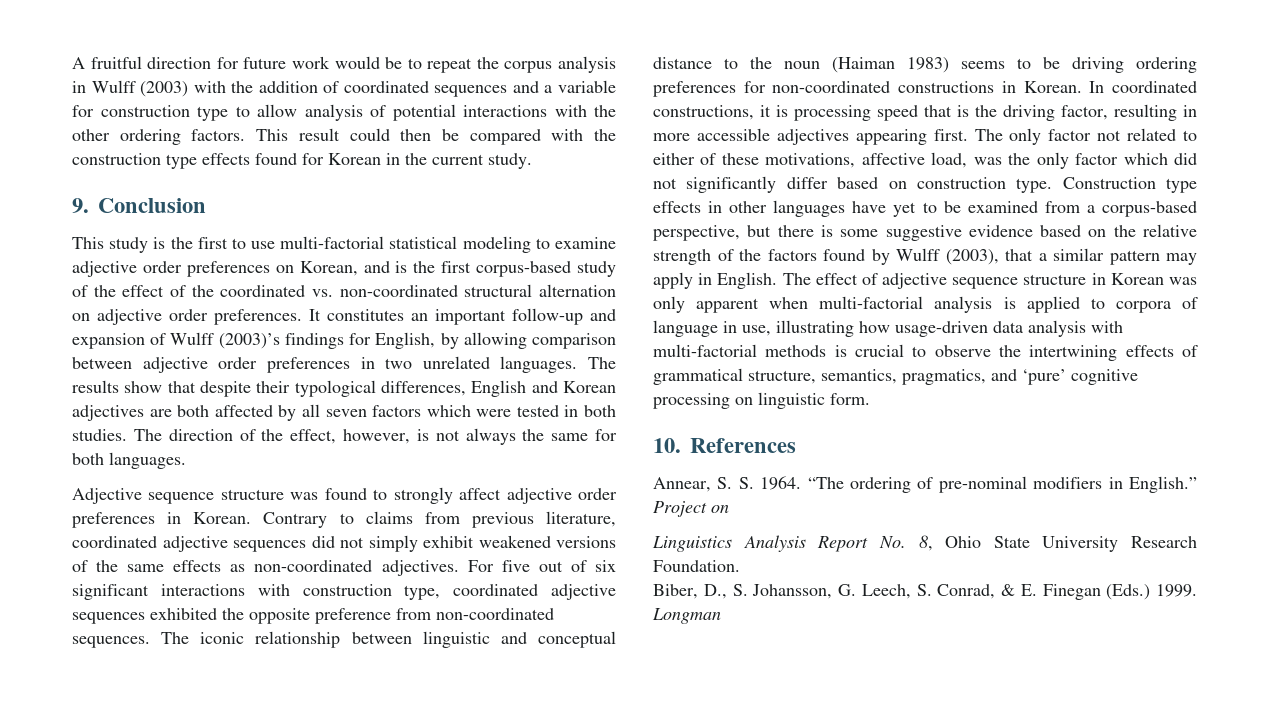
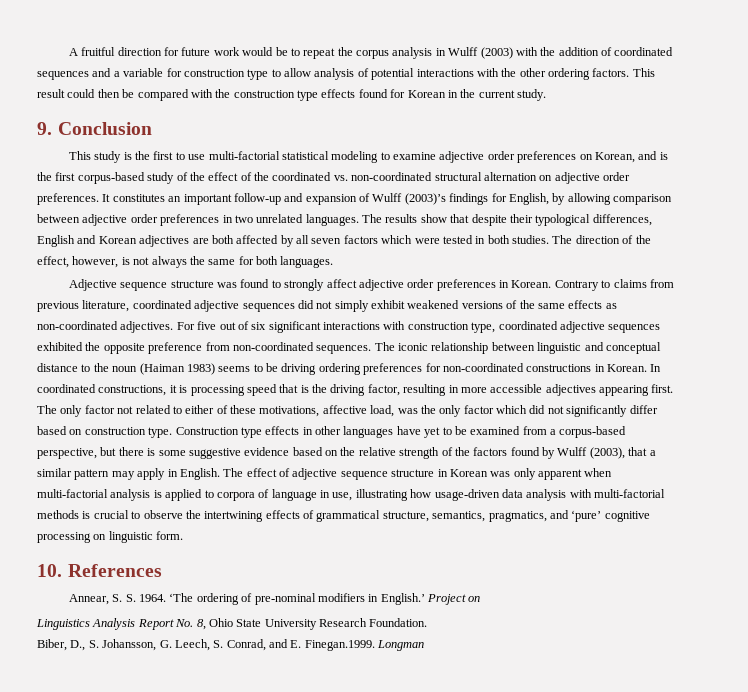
- “The ordering of pre-nominal modifiers in English.”
+ ‘The ordering of pre-nominal modifiers in English.’
- Biber, D., S. Johansson, G. Leech, S. Conrad, & E. Finegan (Eds.) 1999. Longman
+ Biber, D., S. Johansson, G. Leech, S. Conrad, and E. Finegan.1999. Longman

